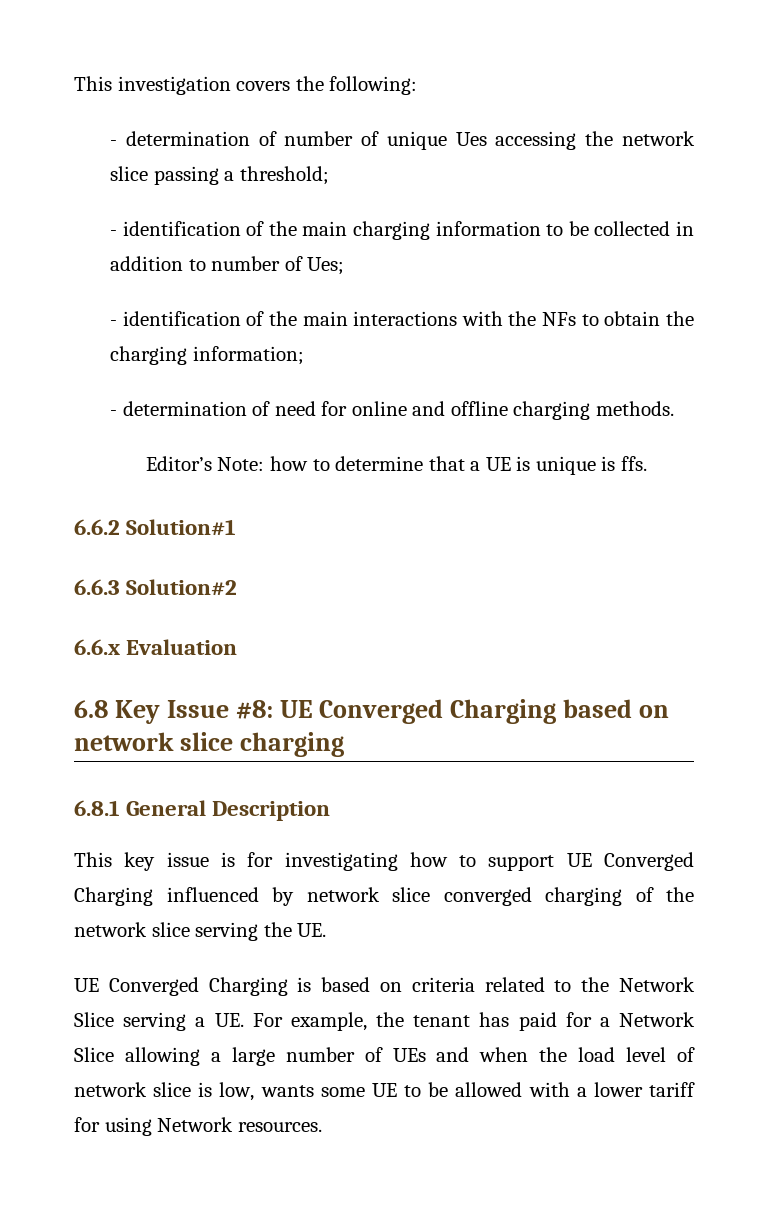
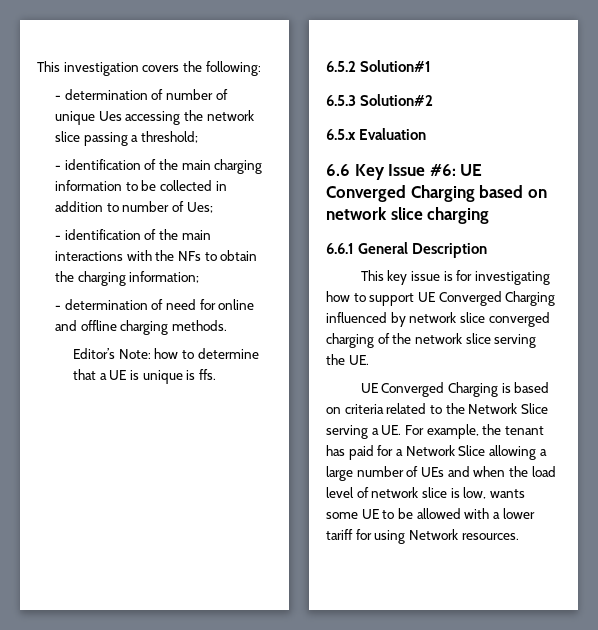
- 6.6.2 Solution#1
+ 6.5.2 Solution#1
- 6.6.3 Solution#2
+ 6.5.3 Solution#2
- 6.6.x Evaluation
+ 6.5.x Evaluation
- 6.8 Key Issue #8: UE Converged Charging based on network slice charging
+ 6.6 Key Issue #6: UE Converged Charging based on network slice charging
- 6.8.1 General Description
+ 6.6.1 General Description

